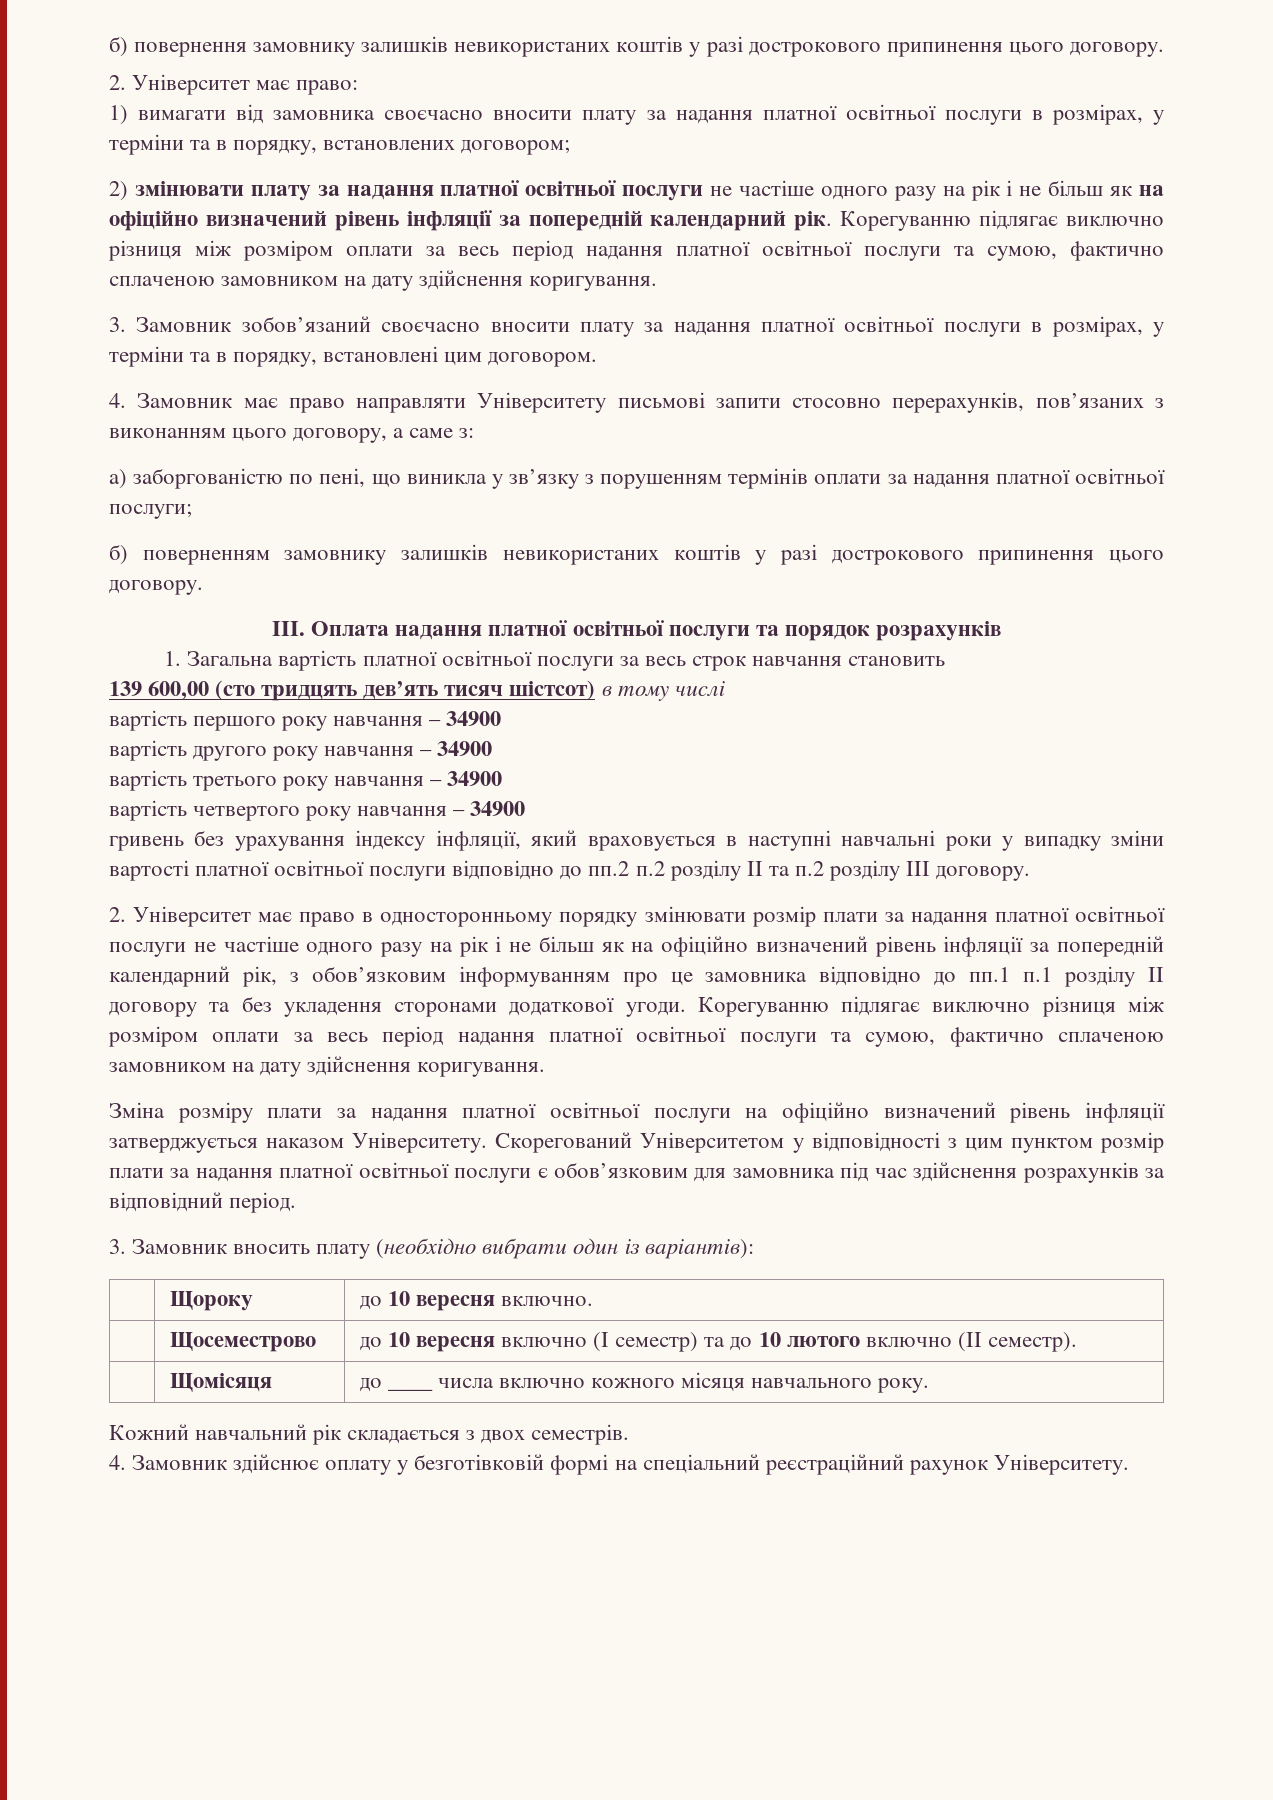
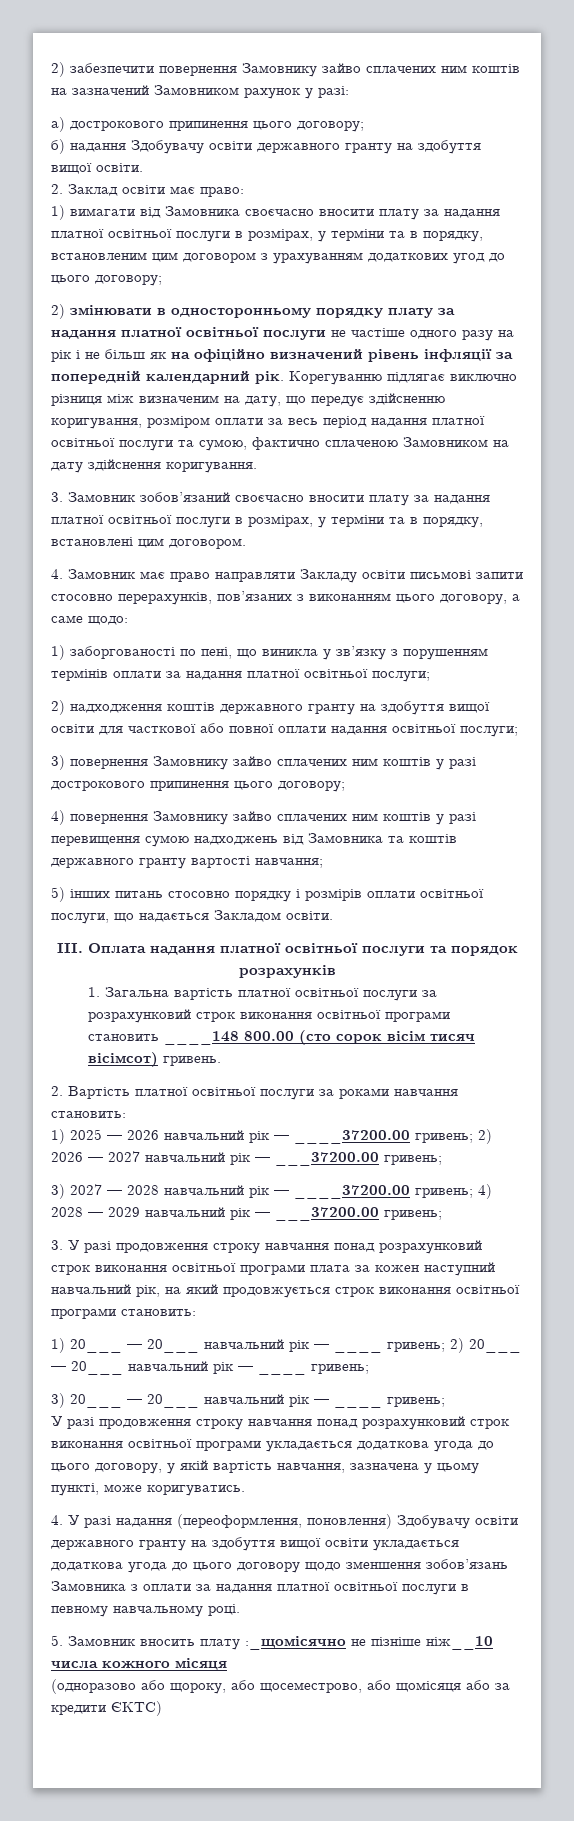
- б) повернення замовнику залишків невикористаних коштів у разі дострокового припинення цього договору.
- 2. Університет має право:
+ 2) забезпечити повернення Замовнику зайво сплачених ним коштів на зазначений Замовником рахунок у разі:
+ а) дострокового припинення цього договору;
+ б) надання Здобувачу освіти державного гранту на здобуття вищої освіти.
+ 2. Заклад освіти має право:
- 1) вимагати від замовника своєчасно вносити плату за надання платної освітньої послуги в розмірах, у терміни та в порядку, встановлених договором;
+ 1) вимагати від Замовника своєчасно вносити плату за надання платної освітньої послуги в розмірах, у терміни та в порядку, встановленим цим договором з урахуванням додаткових угод до цього договору;
- 2) змінювати плату за надання платної освітньої послуги не частіше одного разу на рік і не більш як на офіційно визначений рівень інфляції за попередній календарний рік. Корегуванню підлягає виключно різниця між розміром оплати за весь період надання платної освітньої послуги та сумою, фактично сплаченою замовником на дату здійснення коригування.
+ 2) змінювати в односторонньому порядку плату за надання платної освітньої послуги не частіше одного разу на рік і не більш як на офіційно визначений рівень інфляції за попередній календарний рік. Корегуванню підлягає виключно різниця між визначеним на дату, що передує здійсненню коригування, розміром оплати за весь період надання платної освітньої послуги та сумою, фактично сплаченою Замовником на дату здійснення коригування.
- 4. Замовник має право направляти Університету письмові запити стосовно перерахунків, пов’язаних з виконанням цього договору, а саме з:
- а) заборгованістю по пені, що виникла у зв’язку з порушенням термінів оплати за надання платної освітньої послуги;
+ 4. Замовник має право направляти Закладу освіти письмові запити стосовно перерахунків, пов’язаних з виконанням цього договору, а саме щодо:
+ 1) заборгованості по пені, що виникла у зв’язку з порушенням термінів оплати за надання платної освітньої послуги;
- б) поверненням замовнику залишків невикористаних коштів у разі дострокового припинення цього договору.
+ 2) надходження коштів державного гранту на здобуття вищої освіти для часткової або повної оплати надання освітньої послуги;
+ 3) повернення Замовнику зайво сплачених ним коштів у разі дострокового припинення цього договору;
+ 4) повернення Замовнику зайво сплачених ним коштів у разі перевищення сумою надходжень від Замовника та коштів державного гранту вартості навчання;
+ 5) інших питань стосовно порядку і розмірів оплати освітньої послуги, що надається Закладом освіти.
- 1. Загальна вартість платної освітньої послуги за весь строк навчання становить
- 139 600,00 (сто тридцять дев’ять тисяч шістсот) в тому числі
- вартість першого року навчання – 34900
- вартість другого року навчання – 34900
- вартість третього року навчання – 34900
- вартість четвертого року навчання – 34900
- гривень без урахування індексу інфляції, який враховується в наступні навчальні роки у випадку зміни вартості платної освітньої послуги відповідно до пп.2 п.2 розділу ІІ та п.2 розділу ІІІ договору.
- 2. Університет має право в односторонньому порядку змінювати розмір плати за надання платної освітньої послуги не частіше одного разу на рік і не більш як на офіційно визначений рівень інфляції за попередній календарний рік, з обов’язковим інформуванням про це замовника відповідно до пп.1 п.1 розділу ІІ договору та без укладення сторонами додаткової угоди. Корегуванню підлягає виключно різниця між розміром оплати за весь період надання платної освітньої послуги та сумою, фактично сплаченою замовником на дату здійснення коригування.
- Зміна розміру плати за надання платної освітньої послуги на офіційно визначений рівень інфляції затверджується наказом Університету. Скорегований Університетом у відповідності з цим пунктом розмір плати за надання платної освітньої послуги є обов’язковим для замовника під час здійснення розрахунків за відповідний період.
- 3. Замовник вносить плату (необхідно вибрати один із варіантів):
- | Щороку | до 10 вересня включно.
- | Щосеместрово | до 10 вересня включно (І семестр) та до 10 лютого включно (ІІ семестр).
- | Щомісяця | до ____ числа включно кожного місяця навчального року.
- Кожний навчальний рік складається з двох семестрів.
- 4. Замовник здійснює оплату у безготівковій формі на спеціальний реєстраційний рахунок Університету.
+ 1. Загальна вартість платної освітньої послуги за розрахунковий строк виконання освітньої програми становить ____148 800.00 (сто сорок вісім тисяч вісімсот) гривень.
+ 2. Вартість платної освітньої послуги за роками навчання становить:
+ 1) 2025 — 2026 навчальний рік — ____37200.00 гривень; 2) 2026 — 2027 навчальний рік — ___37200.00 гривень;
+ 3) 2027 — 2028 навчальний рік — ____37200.00 гривень; 4) 2028 — 2029 навчальний рік — ___37200.00 гривень;
+ 3. У разі продовження строку навчання понад розрахунковий строк виконання освітньої програми плата за кожен наступний навчальний рік, на який продовжується строк виконання освітньої програми становить:
+ 1) 20___ — 20___ навчальний рік — ____ гривень; 2) 20___ — 20___ навчальний рік — ____ гривень;
+ 3) 20___ — 20___ навчальний рік — ____ гривень;
+ У разі продовження строку навчання понад розрахунковий строк виконання освітньої програми укладається додаткова угода до цього договору, у якій вартість навчання, зазначена у цьому пункті, може коригуватись.
+ 4. У разі надання (переоформлення, поновлення) Здобувачу освіти державного гранту на здобуття вищої освіти укладається додаткова угода до цього договору щодо зменшення зобов’язань Замовника з оплати за надання платної освітньої послуги в певному навчальному році.
+ 5. Замовник вносить плату :_щомісячно не пізніше ніж__10 числа кожного місяця
+ (одноразово або щороку, або щосеместрово, або щомісяця або за кредити ЄКТС)

